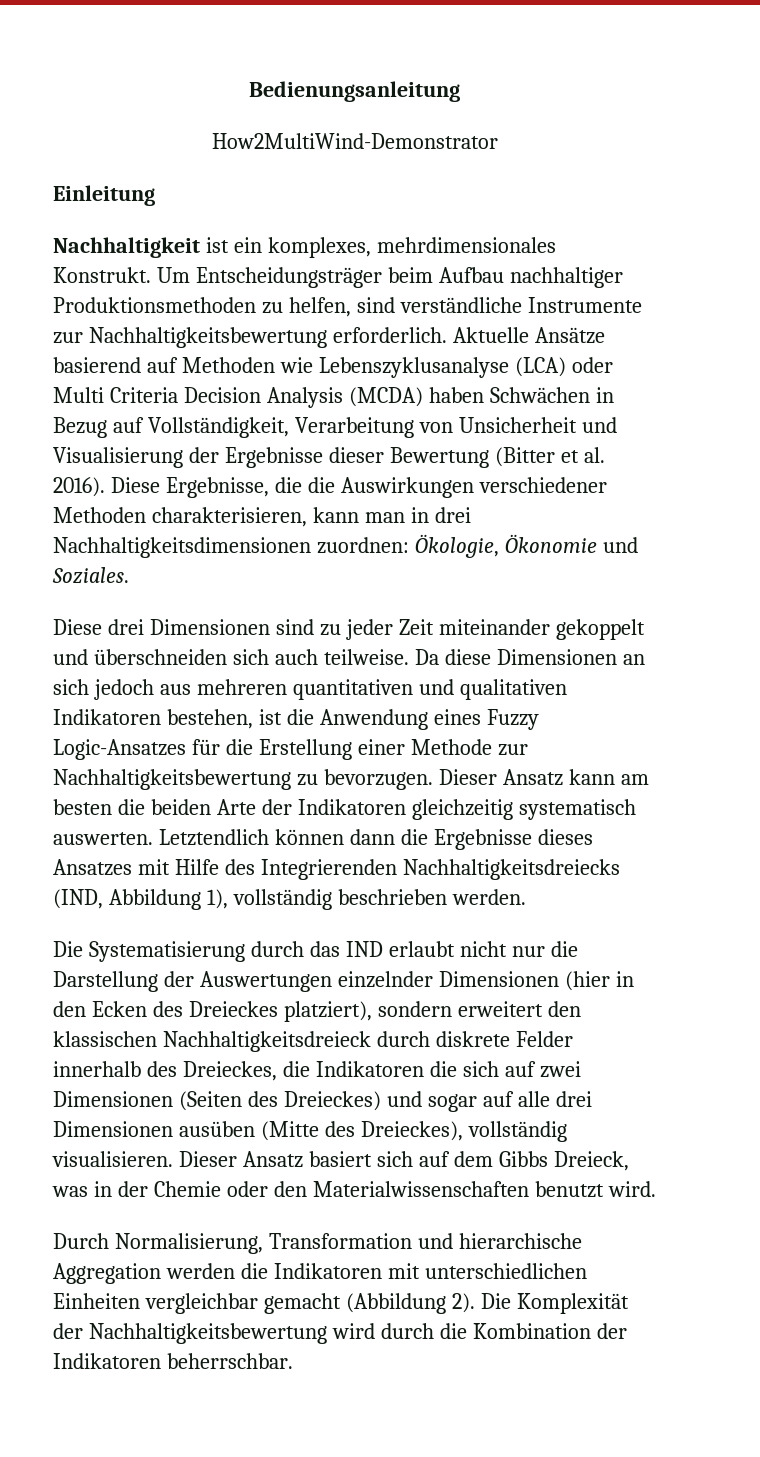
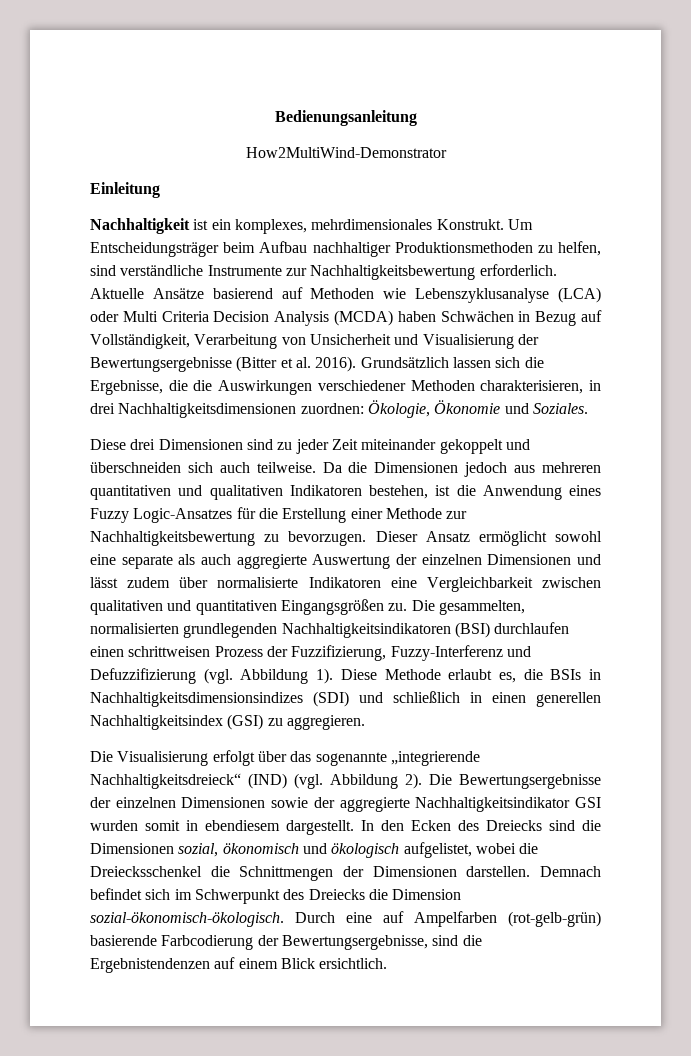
- Aktuelle Ansätze basierend auf Methoden wie Lebenszyklusanalyse (LCA) oder Multi Criteria Decision Analysis (MCDA) haben Schwächen in Bezug auf Vollständigkeit, Verarbeitung von Unsicherheit und Visualisierung der Ergebnisse dieser Bewertung (Bitter et al. 2016).
+ Aktuelle Ansätze basierend auf Methoden wie Lebenszyklusanalyse (LCA) oder Multi Criteria Decision Analysis (MCDA) haben Schwächen in Bezug auf Vollständigkeit, Verarbeitung von Unsicherheit und Visualisierung der Bewertungsergebnisse (Bitter et al. 2016).
- Diese Ergebnisse, die die Auswirkungen verschiedener Methoden charakterisieren, kann man in drei Nachhaltigkeitsdimensionen zuordnen: Ökologie, Ökonomie und Soziales.
+ Grundsätzlich lassen sich die Ergebnisse, die die Auswirkungen verschiedener Methoden charakterisieren, in drei Nachhaltigkeitsdimensionen zuordnen: Ökologie, Ökonomie und Soziales.
- Da diese Dimensionen an sich jedoch aus mehreren quantitativen und qualitativen Indikatoren bestehen, ist die Anwendung eines Fuzzy Logic-Ansatzes für die Erstellung einer Methode zur Nachhaltigkeitsbewertung zu bevorzugen.
+ Da die Dimensionen jedoch aus mehreren quantitativen und qualitativen Indikatoren bestehen, ist die Anwendung eines Fuzzy Logic-Ansatzes für die Erstellung einer Methode zur Nachhaltigkeitsbewertung zu bevorzugen.
- Dieser Ansatz kann am besten die beiden Arte der Indikatoren gleichzeitig systematisch auswerten. Letztendlich können dann die Ergebnisse dieses Ansatzes mit Hilfe des Integrierenden Nachhaltigkeitsdreiecks (IND, Abbildung 1), vollständig beschrieben werden.
- Die Systematisierung durch das IND erlaubt nicht nur die Darstellung der Auswertungen einzelnder Dimensionen (hier in den Ecken des Dreieckes platziert), sondern erweitert den klassischen Nachhaltigkeitsdreieck durch diskrete Felder innerhalb des Dreieckes, die Indikatoren die sich auf zwei Dimensionen (Seiten des Dreieckes) und sogar auf alle drei Dimensionen ausüben (Mitte des Dreieckes), vollständig visualisieren. Dieser Ansatz basiert sich auf dem Gibbs Dreieck, was in der Chemie oder den Materialwissenschaften benutzt wird.
- Durch Normalisierung, Transformation und hierarchische Aggregation werden die Indikatoren mit unterschiedlichen Einheiten vergleichbar gemacht (Abbildung 2). Die Komplexität der Nachhaltigkeitsbewertung wird durch die Kombination der Indikatoren beherrschbar.
+ Dieser Ansatz ermöglicht sowohl eine separate als auch aggregierte Auswertung der einzelnen Dimensionen und lässt zudem über normalisierte Indikatoren eine Vergleichbarkeit zwischen qualitativen und quantitativen Eingangsgrößen zu. Die gesammelten, normalisierten grundlegenden Nachhaltigkeitsindikatoren (BSI) durchlaufen einen schrittweisen Prozess der Fuzzifizierung, Fuzzy-Interferenz und Defuzzifizierung (vgl. Abbildung 1). Diese Methode erlaubt es, die BSIs in Nachhaltigkeitsdimensionsindizes (SDI) und schließlich in einen generellen Nachhaltigkeitsindex (GSI) zu aggregieren.
+ Die Visualisierung erfolgt über das sogenannte „integrierende Nachhaltigkeitsdreieck“ (IND) (vgl. Abbildung 2). Die Bewertungsergebnisse der einzelnen Dimensionen sowie der aggregierte Nachhaltigkeitsindikator GSI wurden somit in ebendiesem dargestellt. In den Ecken des Dreiecks sind die Dimensionen sozial, ökonomisch und ökologisch aufgelistet, wobei die Dreiecksschenkel die Schnittmengen der Dimensionen darstellen. Demnach befindet sich im Schwerpunkt des Dreiecks die Dimension sozial-ökonomisch-ökologisch. Durch eine auf Ampelfarben (rot-gelb-grün) basierende Farbcodierung der Bewertungsergebnisse, sind die Ergebnistendenzen auf einem Blick ersichtlich.

